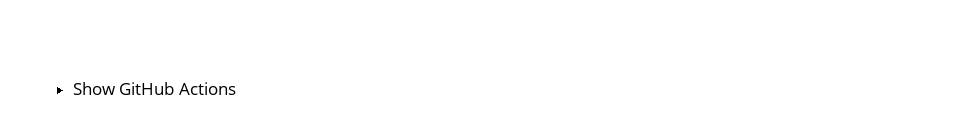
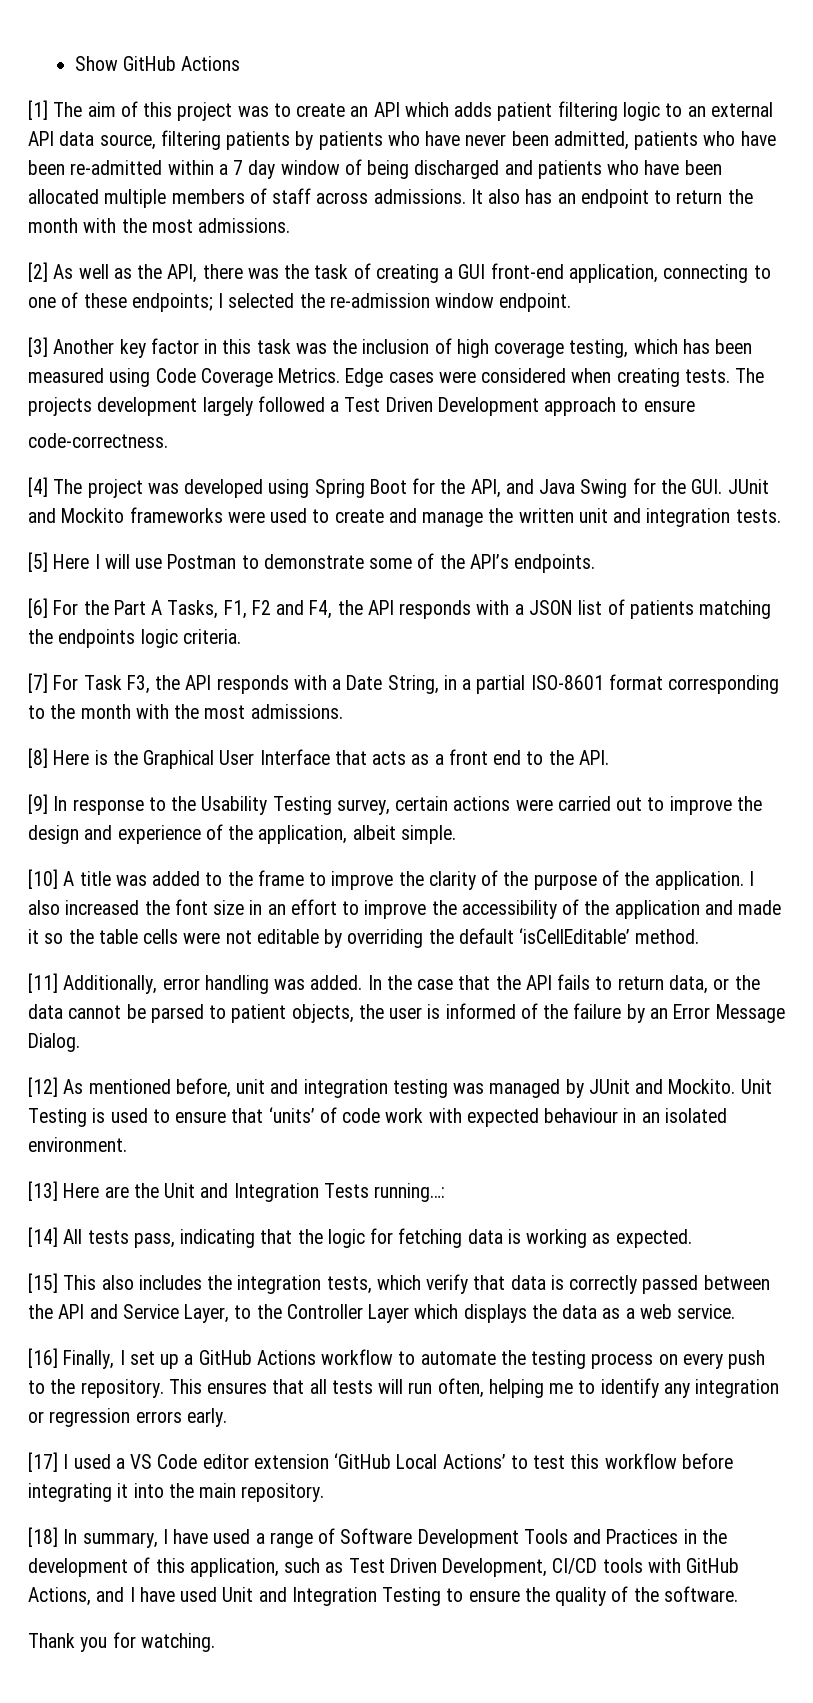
+ [1] The aim of this project was to create an API which adds patient filtering logic to an external API data source, filtering patients by patients who have never been admitted, patients who have been re-admitted within a 7 day window of being discharged and patients who have been allocated multiple members of staff across admissions. It also has an endpoint to return the month with the most admissions.
+ [2] As well as the API, there was the task of creating a GUI front-end application, connecting to one of these endpoints; I selected the re-admission window endpoint.
+ [3] Another key factor in this task was the inclusion of high coverage testing, which has been measured using Code Coverage Metrics. Edge cases were considered when creating tests. The projects development largely followed a Test Driven Development approach to ensure
+ code-correctness.
+ [4] The project was developed using Spring Boot for the API, and Java Swing for the GUI. JUnit and Mockito frameworks were used to create and manage the written unit and integration tests.
+ [5] Here I will use Postman to demonstrate some of the API’s endpoints.
+ [6] For the Part A Tasks, F1, F2 and F4, the API responds with a JSON list of patients matching the endpoints logic criteria.
+ [7] For Task F3, the API responds with a Date String, in a partial ISO-8601 format corresponding to the month with the most admissions.
+ [8] Here is the Graphical User Interface that acts as a front end to the API.
+ [9] In response to the Usability Testing survey, certain actions were carried out to improve the design and experience of the application, albeit simple.
+ [10] A title was added to the frame to improve the clarity of the purpose of the application. I also increased the font size in an effort to improve the accessibility of the application and made it so the table cells were not editable by overriding the default ‘isCellEditable’ method.
+ [11] Additionally, error handling was added. In the case that the API fails to return data, or the data cannot be parsed to patient objects, the user is informed of the failure by an Error Message Dialog.
+ [12] As mentioned before, unit and integration testing was managed by JUnit and Mockito. Unit Testing is used to ensure that ‘units’ of code work with expected behaviour in an isolated environment.
+ [13] Here are the Unit and Integration Tests running…:
+ [14] All tests pass, indicating that the logic for fetching data is working as expected.
+ [15] This also includes the integration tests, which verify that data is correctly passed between the API and Service Layer, to the Controller Layer which displays the data as a web service.
+ [16] Finally, I set up a GitHub Actions workflow to automate the testing process on every push to the repository. This ensures that all tests will run often, helping me to identify any integration or regression errors early.
+ [17] I used a VS Code editor extension ‘GitHub Local Actions’ to test this workflow before integrating it into the main repository.
+ [18] In summary, I have used a range of Software Development Tools and Practices in the development of this application, such as Test Driven Development, CI/CD tools with GitHub Actions, and I have used Unit and Integration Testing to ensure the quality of the software.
+ Thank you for watching.

